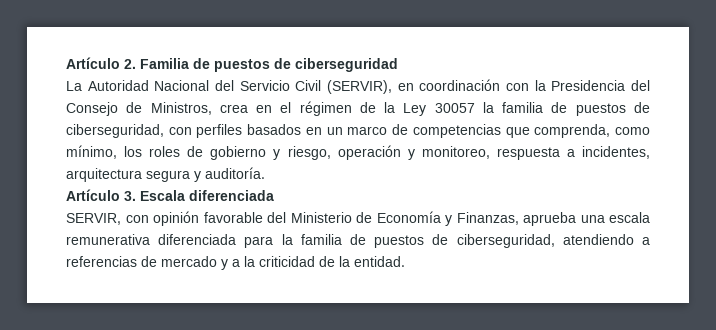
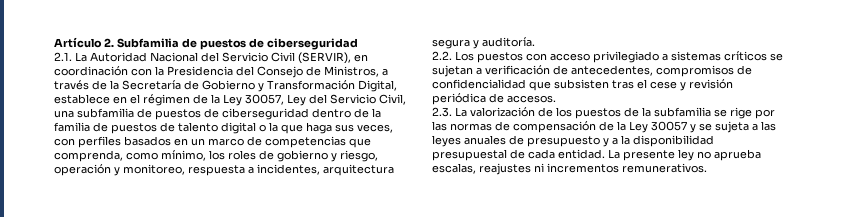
- Artículo 2. Familia de puestos de ciberseguridad
+ Artículo 2. Subfamilia de puestos de ciberseguridad
- La Autoridad Nacional del Servicio Civil (SERVIR), en coordinación con la Presidencia del Consejo de Ministros, crea en el régimen de la Ley 30057 la familia de puestos de ciberseguridad, con perfiles basados en un marco de competencias que comprenda, como mínimo, los roles de gobierno y riesgo, operación y monitoreo, respuesta a incidentes, arquitectura segura y auditoría.
+ 2.1. La Autoridad Nacional del Servicio Civil (SERVIR), en coordinación con la Presidencia del Consejo de Ministros, a través de la Secretaría de Gobierno y Transformación Digital, establece en el régimen de la Ley 30057, Ley del Servicio Civil, una subfamilia de puestos de ciberseguridad dentro de la familia de puestos de talento digital o la que haga sus veces, con perfiles basados en un marco de competencias que comprenda, como mínimo, los roles de gobierno y riesgo, operación y monitoreo, respuesta a incidentes, arquitectura segura y auditoría.
- Artículo 3. Escala diferenciada
- SERVIR, con opinión favorable del Ministerio de Economía y Finanzas, aprueba una escala remunerativa diferenciada para la familia de puestos de ciberseguridad, atendiendo a referencias de mercado y a la criticidad de la entidad.
+ 2.2. Los puestos con acceso privilegiado a sistemas críticos se sujetan a verificación de antecedentes, compromisos de confidencialidad que subsisten tras el cese y revisión periódica de accesos.
+ 2.3. La valorización de los puestos de la subfamilia se rige por las normas de compensación de la Ley 30057 y se sujeta a las leyes anuales de presupuesto y a la disponibilidad presupuestal de cada entidad. La presente ley no aprueba escalas, reajustes ni incrementos remunerativos.

